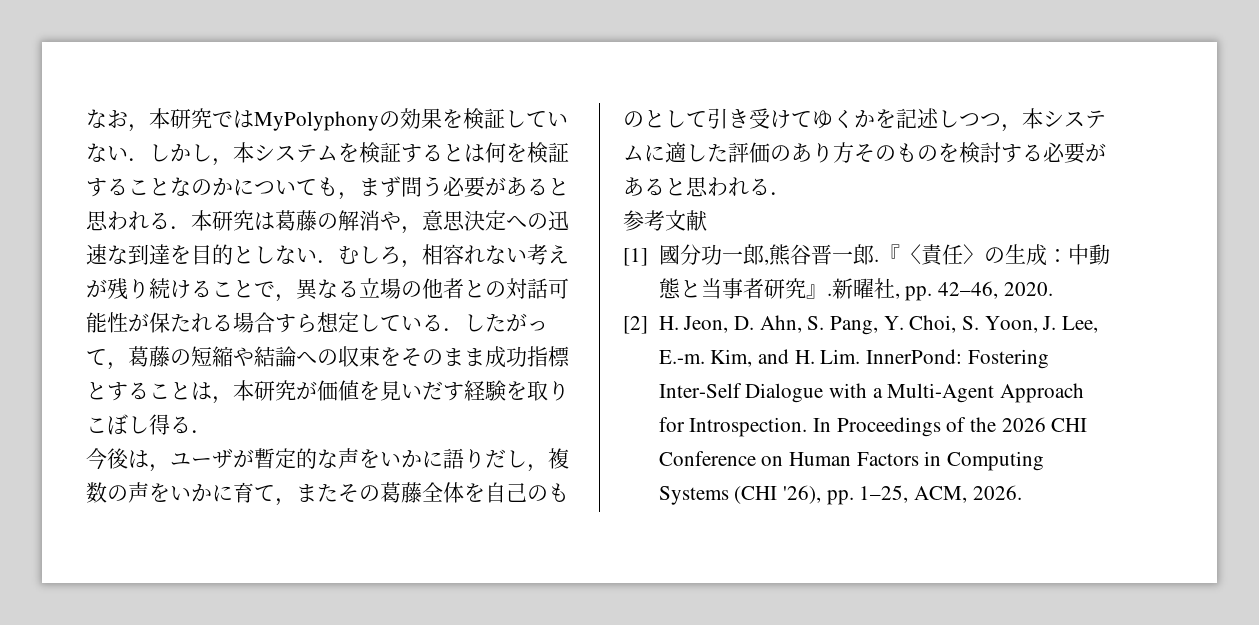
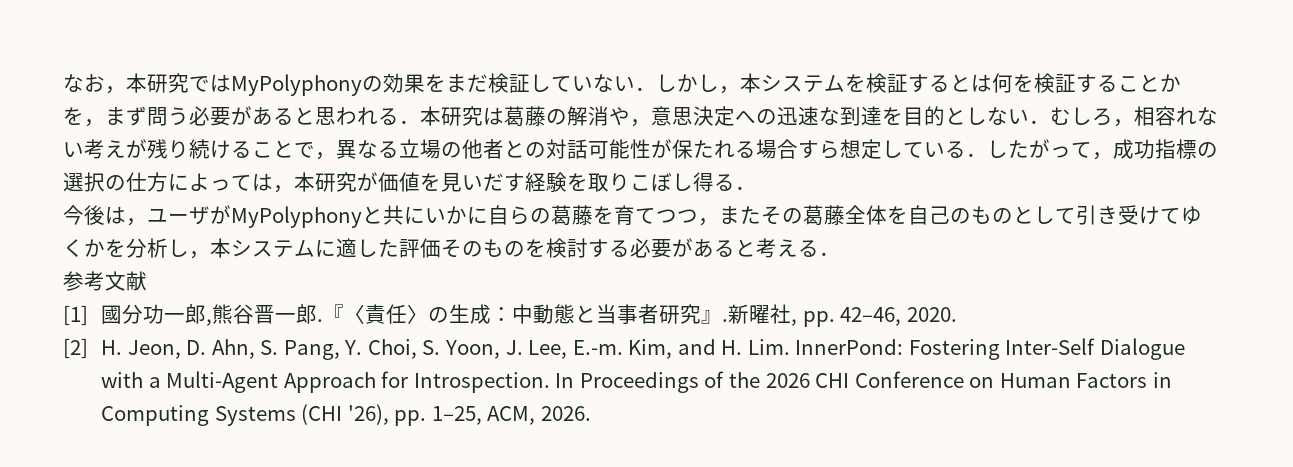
- なお，本研究ではMyPolyphonyの効果を検証していない．しかし，本システムを検証するとは何を検証することなのかについても，まず問う必要があると思われる．本研究は葛藤の解消や，意思決定への迅速な到達を目的としない．むしろ，相容れない考えが残り続けることで，異なる立場の他者との対話可能性が保たれる場合すら想定している．したがって，葛藤の短縮や結論への収束をそのまま成功指標とすることは，本研究が価値を見いだす経験を取りこぼし得る．
+ なお，本研究ではMyPolyphonyの効果をまだ検証していない．しかし，本システムを検証するとは何を検証することかを，まず問う必要があると思われる．本研究は葛藤の解消や，意思決定への迅速な到達を目的としない．むしろ，相容れない考えが残り続けることで，異なる立場の他者との対話可能性が保たれる場合すら想定している．したがって，成功指標の選択の仕方によっては，本研究が価値を見いだす経験を取りこぼし得る．
- 今後は，ユーザが暫定的な声をいかに語りだし，複数の声をいかに育て，またその葛藤全体を自己のものとして引き受けてゆくかを記述しつつ，本システムに適した評価のあり方そのものを検討する必要があると思われる．
+ 今後は，ユーザがMyPolyphonyと共にいかに自らの葛藤を育てつつ，またその葛藤全体を自己のものとして引き受けてゆくかを分析し，本システムに適した評価そのものを検討する必要があると考える．

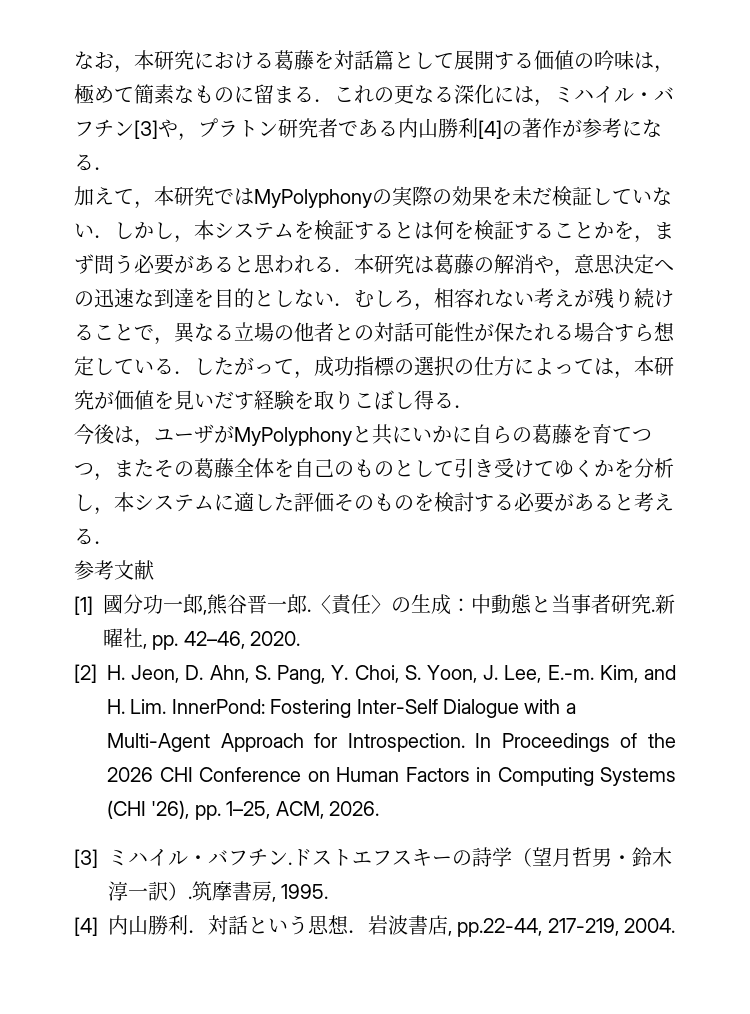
- なお，本研究ではMyPolyphonyの効果をまだ検証していない．しかし，本システムを検証するとは何を検証することかを，まず問う必要があると思われる．本研究は葛藤の解消や，意思決定への迅速な到達を目的としない．むしろ，相容れない考えが残り続けることで，異なる立場の他者との対話可能性が保たれる場合すら想定している．したがって，成功指標の選択の仕方によっては，本研究が価値を見いだす経験を取りこぼし得る．
+ なお，本研究における葛藤を対話篇として展開する価値の吟味は，極めて簡素なものに留まる．これの更なる深化には，ミハイル・バフチン[3]や，プラトン研究者である内山勝利[4]の著作が参考になる．
+ 加えて，本研究ではMyPolyphonyの実際の効果を未だ検証していない．しかし，本システムを検証するとは何を検証することかを，まず問う必要があると思われる．本研究は葛藤の解消や，意思決定への迅速な到達を目的としない．むしろ，相容れない考えが残り続けることで，異なる立場の他者との対話可能性が保たれる場合すら想定している．したがって，成功指標の選択の仕方によっては，本研究が価値を見いだす経験を取りこぼし得る．
- 『〈責任〉の生成：中動態と当事者研究』.
+ 〈責任〉の生成：中動態と当事者研究.
+ [3]ミハイル・バフチン.ドストエフスキーの詩学（望月哲男・鈴木淳一訳）.筑摩書房, 1995.
+ [4]内山勝利．対話という思想．岩波書店, pp.22-44, 217-219, 2004.

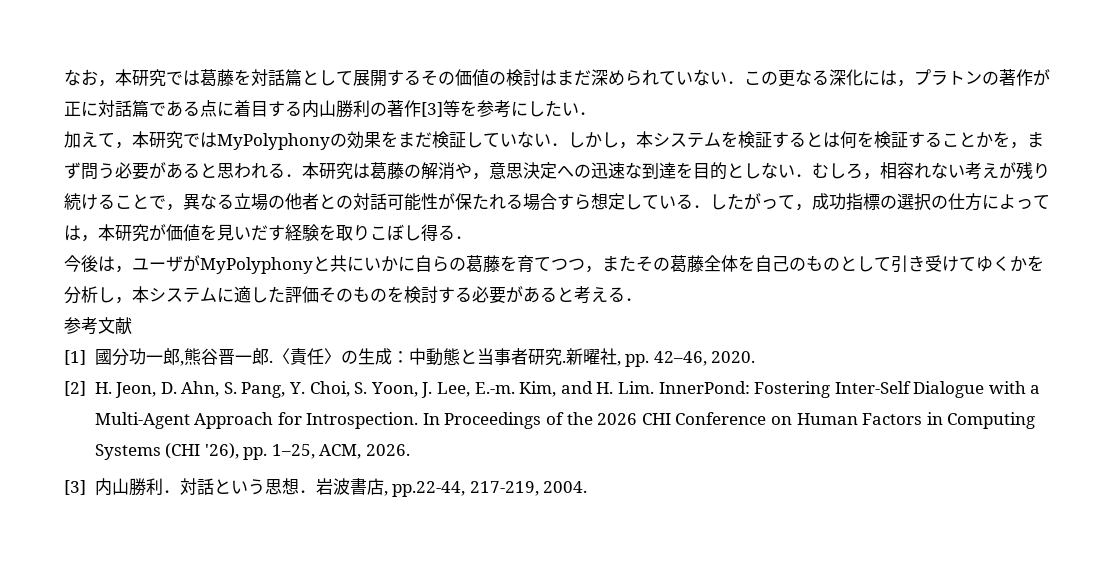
- なお，本研究における葛藤を対話篇として展開する価値の吟味は，極めて簡素なものに留まる．これの更なる深化には，ミハイル・バフチン[3]や，プラトン研究者である内山勝利[4]の著作が参考になる．
+ なお，本研究では葛藤を対話篇として展開するその価値の検討はまだ深められていない．この更なる深化には，プラトンの著作が正に対話篇である点に着目する内山勝利の著作[3]等を参考にしたい．
- 加えて，本研究ではMyPolyphonyの実際の効果を未だ検証していない．しかし，本システムを検証するとは何を検証することかを，まず問う必要があると思われる．本研究は葛藤の解消や，意思決定への迅速な到達を目的としない．むしろ，相容れない考えが残り続けることで，異なる立場の他者との対話可能性が保たれる場合すら想定している．したがって，成功指標の選択の仕方によっては，本研究が価値を見いだす経験を取りこぼし得る．
+ 加えて，本研究ではMyPolyphonyの効果をまだ検証していない．しかし，本システムを検証するとは何を検証することかを，まず問う必要があると思われる．本研究は葛藤の解消や，意思決定への迅速な到達を目的としない．むしろ，相容れない考えが残り続けることで，異なる立場の他者との対話可能性が保たれる場合すら想定している．したがって，成功指標の選択の仕方によっては，本研究が価値を見いだす経験を取りこぼし得る．
- [3]ミハイル・バフチン.ドストエフスキーの詩学（望月哲男・鈴木淳一訳）.筑摩書房, 1995.
- [4]内山勝利．対話という思想．岩波書店, pp.22-44, 217-219, 2004.
+ [3]内山勝利．対話という思想．岩波書店, pp.22-44, 217-219, 2004.

